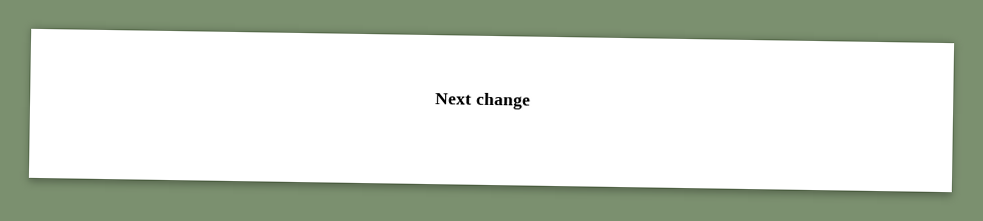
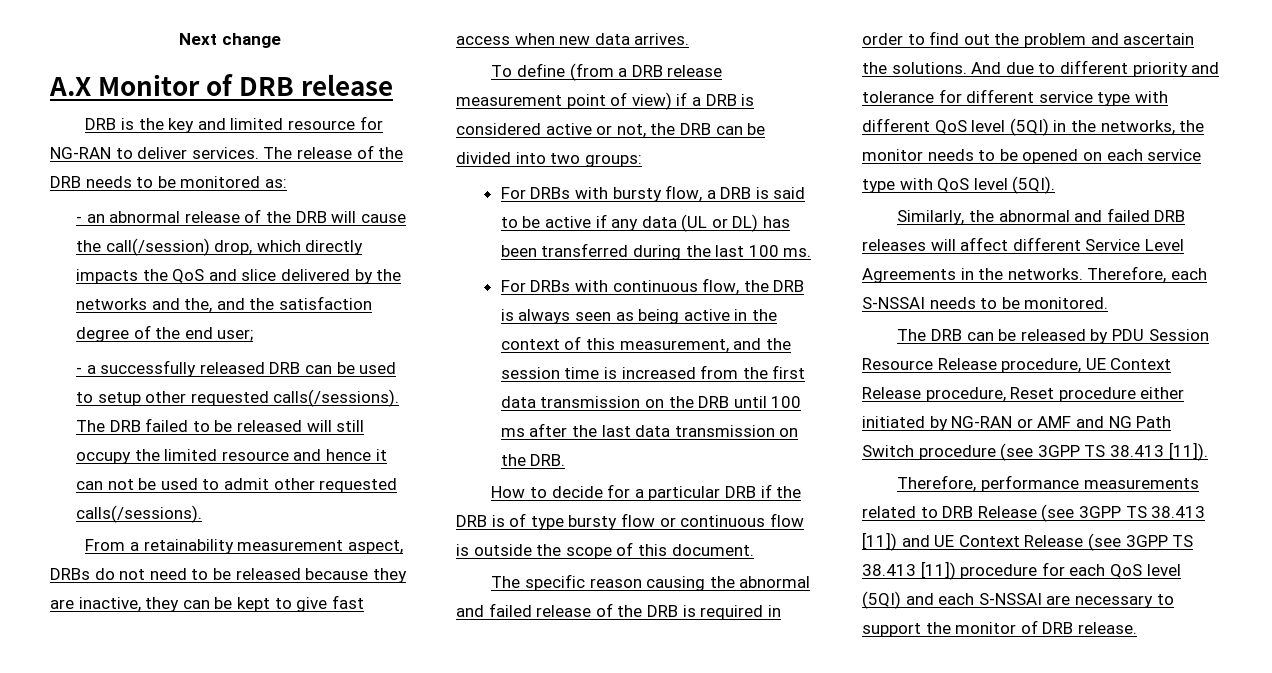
+ A.X Monitor of DRB release
+ DRB is the key and limited resource for NG-RAN to deliver services. The release of the DRB needs to be monitored as:
+ - an abnormal release of the DRB will cause the call(/session) drop, which directly impacts the QoS and slice delivered by the networks and the, and the satisfaction degree of the end user;
+ - a successfully released DRB can be used to setup other requested calls(/sessions). The DRB failed to be released will still occupy the limited resource and hence it can not be used to admit other requested calls(/sessions).
+ From a retainability measurement aspect, DRBs do not need to be released because they are inactive, they can be kept to give fast access when new data arrives.
+ To define (from a DRB release measurement point of view) if a DRB is considered active or not, the DRB can be divided into two groups:
+ For DRBs with bursty flow, a DRB is said to be active if any data (UL or DL) has been transferred during the last 100 ms.
+ For DRBs with continuous flow, the DRB is always seen as being active in the context of this measurement, and the session time is increased from the first data transmission on the DRB until 100 ms after the last data transmission on the DRB.
+ How to decide for a particular DRB if the DRB is of type bursty flow or continuous flow is outside the scope of this document.
+ The specific reason causing the abnormal and failed release of the DRB is required in order to find out the problem and ascertain the solutions. And due to different priority and tolerance for different service type with different QoS level (5QI) in the networks, the monitor needs to be opened on each service type with QoS level (5QI).
+ Similarly, the abnormal and failed DRB releases will affect different Service Level Agreements in the networks. Therefore, each S-NSSAI needs to be monitored.
+ The DRB can be released by PDU Session Resource Release procedure, UE Context Release procedure, Reset procedure either initiated by NG-RAN or AMF and NG Path Switch procedure (see 3GPP TS 38.413 [11]).
+ Therefore, performance measurements related to DRB Release (see 3GPP TS 38.413 [11]) and UE Context Release (see 3GPP TS 38.413 [11]) procedure for each QoS level (5QI) and each S-NSSAI are necessary to support the monitor of DRB release.

